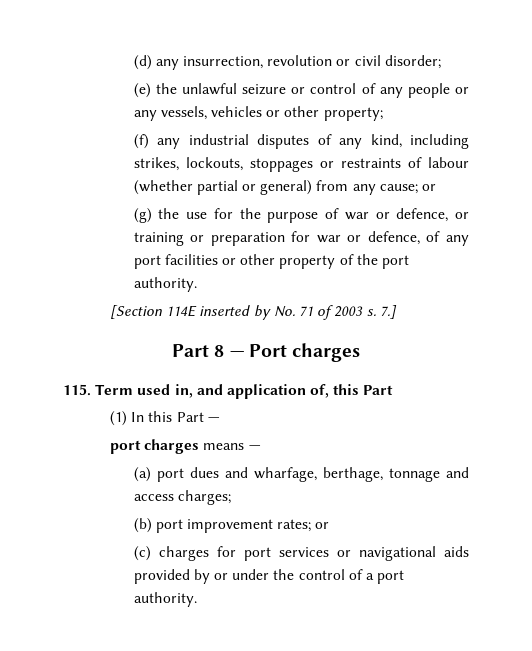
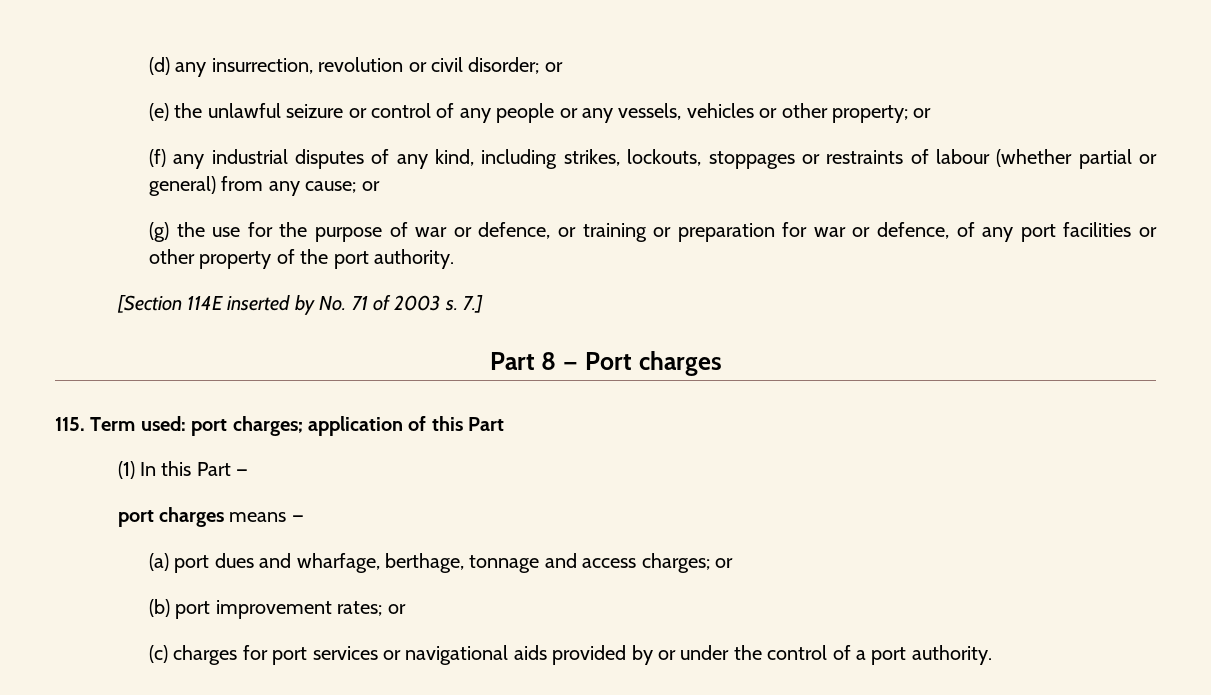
- (d) any insurrection, revolution or civil disorder;
+ (d) any insurrection, revolution or civil disorder; or
- (e) the unlawful seizure or control of any people or any vessels, vehicles or other property;
+ (e) the unlawful seizure or control of any people or any vessels, vehicles or other property; or
- 115. Term used in, and application of, this Part
+ 115. Term used: port charges; application of this Part
- (a) port dues and wharfage, berthage, tonnage and access charges;
+ (a) port dues and wharfage, berthage, tonnage and access charges; or

